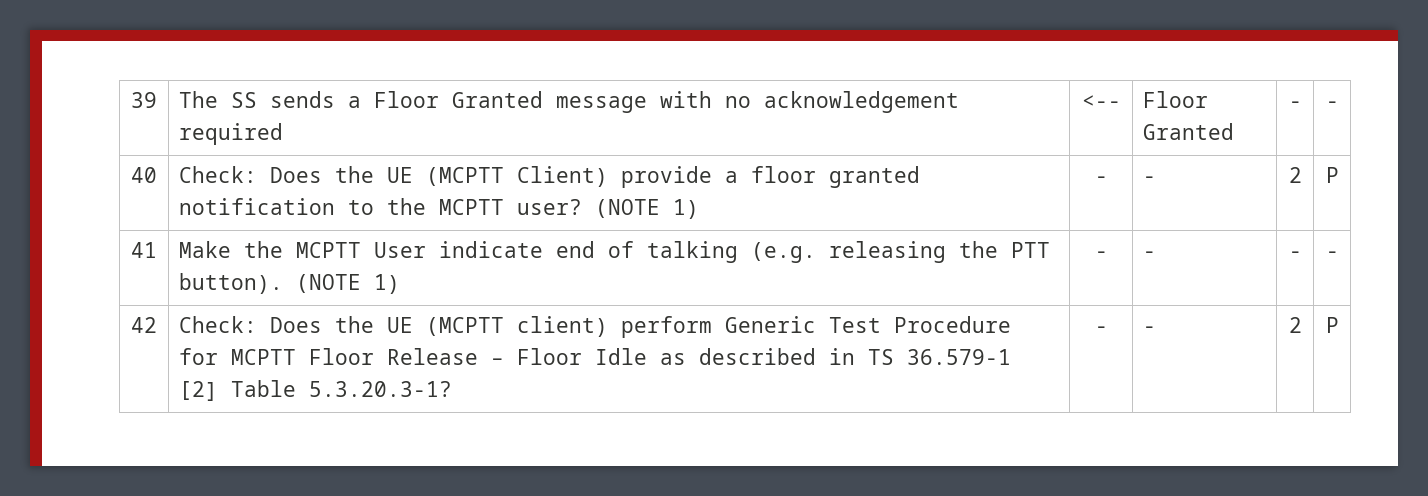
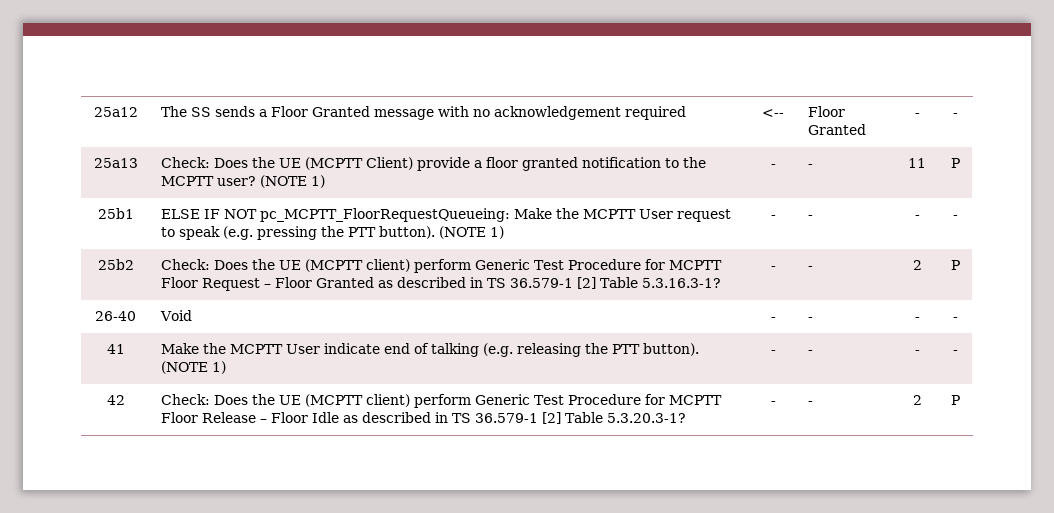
- 39 | The SS sends a Floor Granted message with no acknowledgement required | <-- | Floor Granted | - | -
+ 25a12 | The SS sends a Floor Granted message with no acknowledgement required | <-- | Floor Granted | - | -
- 40 | Check: Does the UE (MCPTT Client) provide a floor granted notification to the MCPTT user? (NOTE 1) | - | - | 2 | P
+ 25a13 | Check: Does the UE (MCPTT Client) provide a floor granted notification to the MCPTT user? (NOTE 1) | - | - | 11 | P
+ 25b1 | ELSE IF NOT pc_MCPTT_FloorRequestQueueing: Make the MCPTT User request to speak (e.g. pressing the PTT button). (NOTE 1) | - | - | - | -
+ 25b2 | Check: Does the UE (MCPTT client) perform Generic Test Procedure for MCPTT Floor Request – Floor Granted as described in TS 36.579-1 [2] Table 5.3.16.3-1? | - | - | 2 | P
+ 26-40 | Void | - | - | - | -

